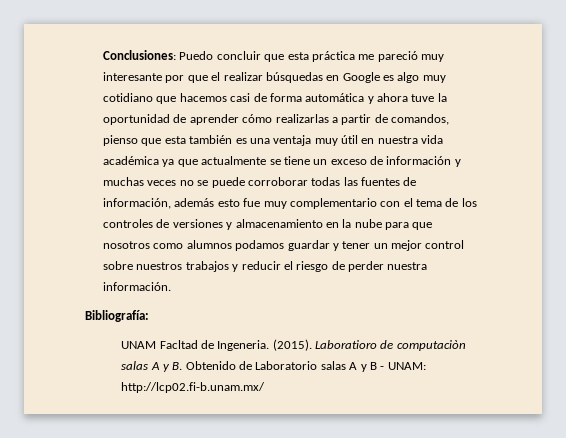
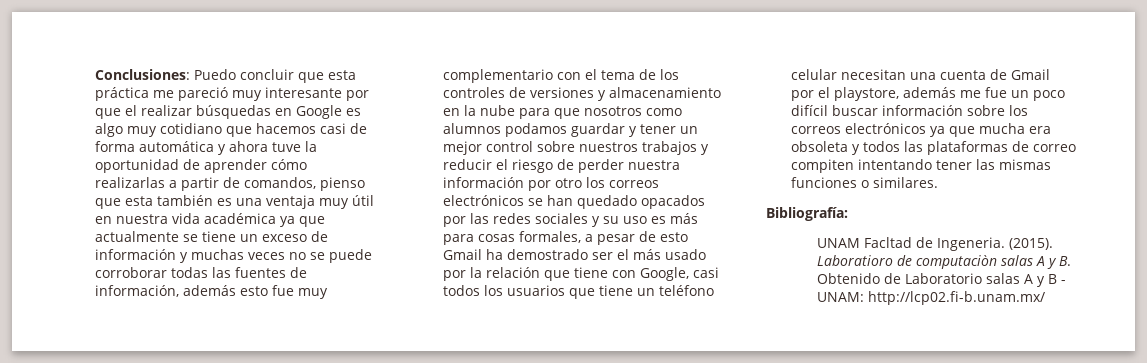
- Puedo concluir que esta práctica me pareció muy interesante por que el realizar búsquedas en Google es algo muy cotidiano que hacemos casi de forma automática y ahora tuve la oportunidad de aprender cómo realizarlas a partir de comandos, pienso que esta también es una ventaja muy útil en nuestra vida académica ya que actualmente se tiene un exceso de información y muchas veces no se puede corroborar todas las fuentes de información, además esto fue muy complementario con el tema de los controles de versiones y almacenamiento en la nube para que nosotros como alumnos podamos guardar y tener un mejor control sobre nuestros trabajos y reducir el riesgo de perder nuestra información.
+ Puedo concluir que esta práctica me pareció muy interesante por que el realizar búsquedas en Google es algo muy cotidiano que hacemos casi de forma automática y ahora tuve la oportunidad de aprender cómo realizarlas a partir de comandos, pienso que esta también es una ventaja muy útil en nuestra vida académica ya que actualmente se tiene un exceso de información y muchas veces no se puede corroborar todas las fuentes de información, además esto fue muy complementario con el tema de los controles de versiones y almacenamiento en la nube para que nosotros como alumnos podamos guardar y tener un mejor control sobre nuestros trabajos y reducir el riesgo de perder nuestra información por otro los correos electrónicos se han quedado opacados por las redes sociales y su uso es más para cosas formales, a pesar de esto Gmail ha demostrado ser el más usado por la relación que tiene con Google, casi todos los usuarios que tiene un teléfono celular necesitan una cuenta de Gmail por el playstore, además me fue un poco difícil buscar información sobre los correos electrónicos ya que mucha era obsoleta y todos las plataformas de correo compiten intentando tener las mismas funciones o similares.

